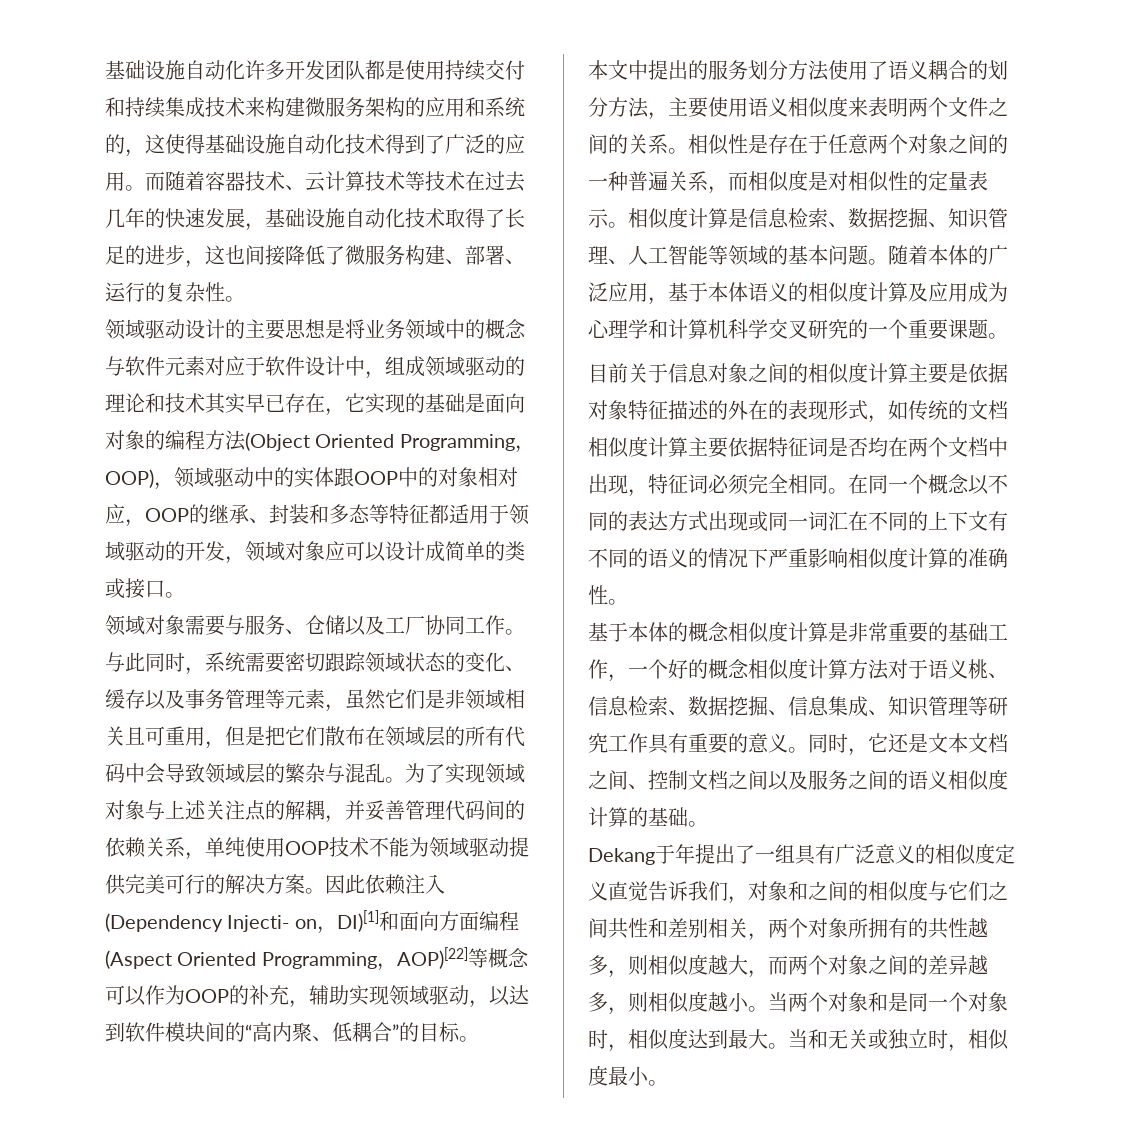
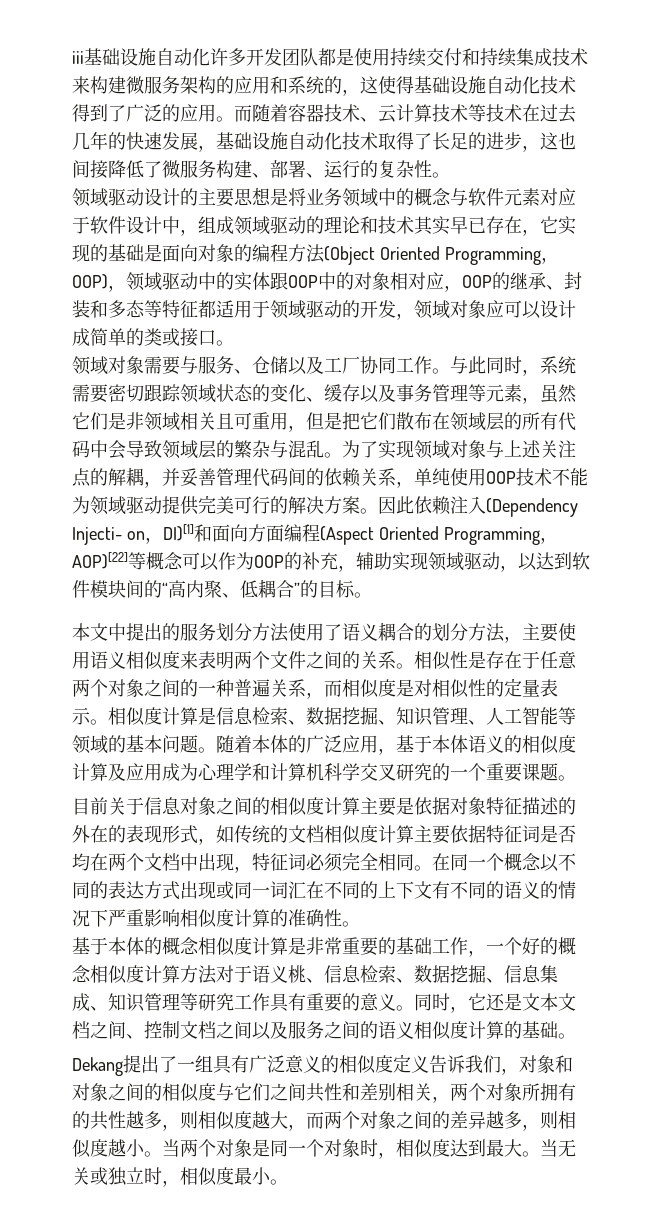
- 基础设施自动化许多开发团队都是使用持续交付和持续集成技术来构建微服务架构的应用和系统的，这使得基础设施自动化技术得到了广泛的应用。
+ iii基础设施自动化许多开发团队都是使用持续交付和持续集成技术来构建微服务架构的应用和系统的，这使得基础设施自动化技术得到了广泛的应用。
- Dekang于年提出了一组具有广泛意义的相似度定义直觉告诉我们，对象和之间的相似度与它们之间共性和差别相关，两个对象所拥有的共性越多，则相似度越大，而两个对象之间的差异越多，则相似度越小。
+ Dekang提出了一组具有广泛意义的相似度定义告诉我们，对象和对象之间的相似度与它们之间共性和差别相关，两个对象所拥有的共性越多，则相似度越大，而两个对象之间的差异越多，则相似度越小。
- 当两个对象和是同一个对象时，相似度达到最大。
+ 当两个对象是同一个对象时，相似度达到最大。
- 当和无关或独立时，相似度最小。
+ 当无关或独立时，相似度最小。

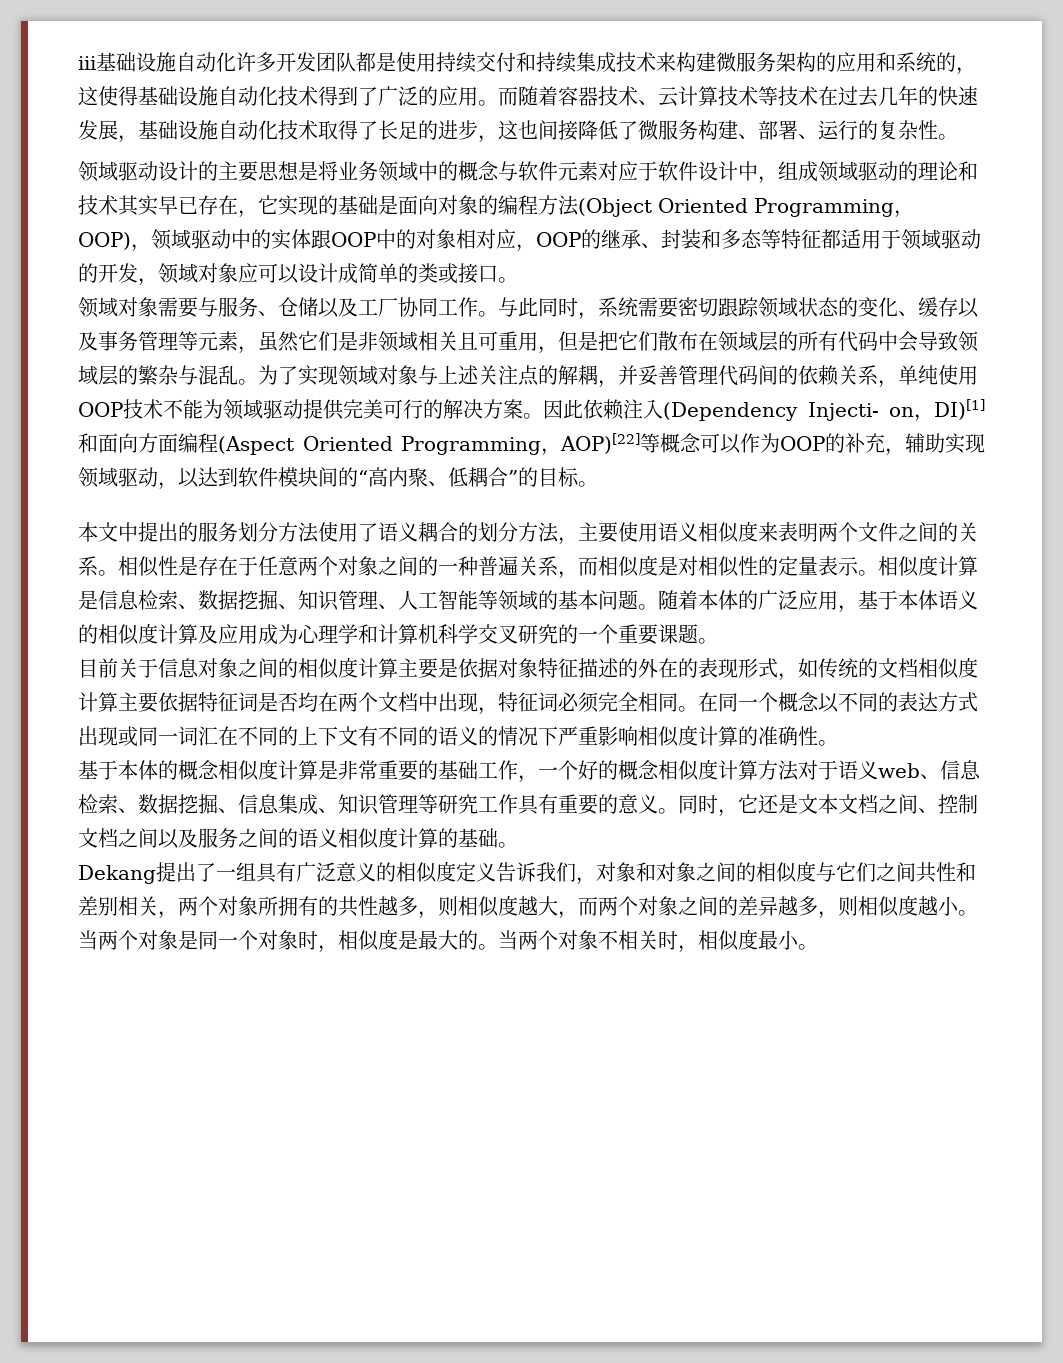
- 基于本体的概念相似度计算是非常重要的基础工作，一个好的概念相似度计算方法对于语义桃、信息检索、数据挖掘、信息集成、知识管理等研究工作具有重要的意义。
+ 基于本体的概念相似度计算是非常重要的基础工作，一个好的概念相似度计算方法对于语义web、信息检索、数据挖掘、信息集成、知识管理等研究工作具有重要的意义。
- 当两个对象是同一个对象时，相似度达到最大。当无关或独立时，相似度最小。
+ 当两个对象是同一个对象时，相似度是最大的。当两个对象不相关时，相似度最小。

